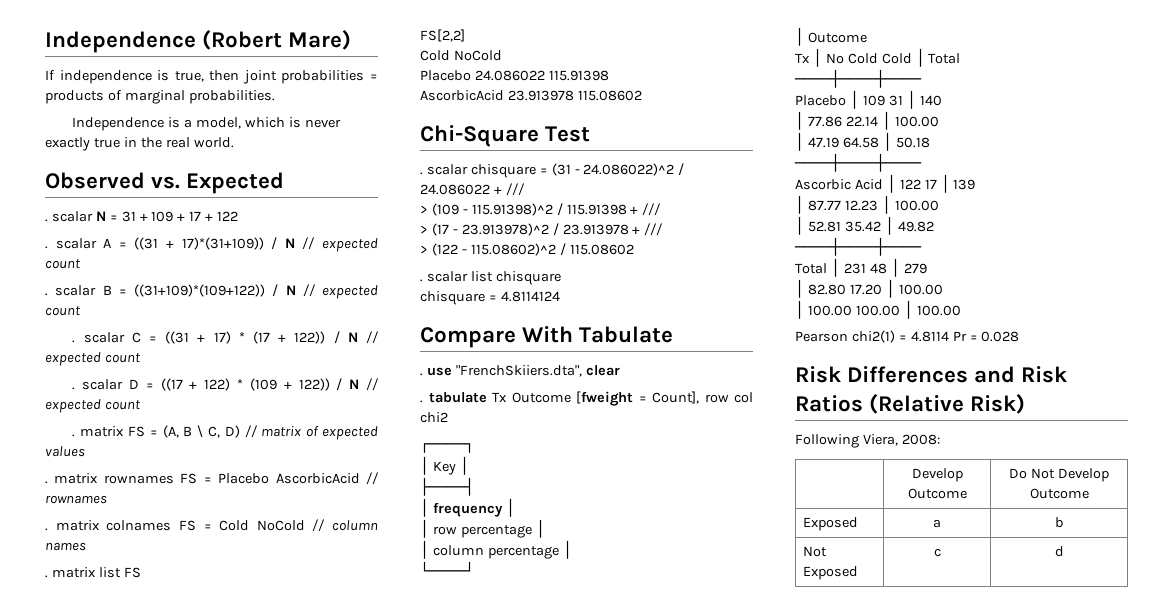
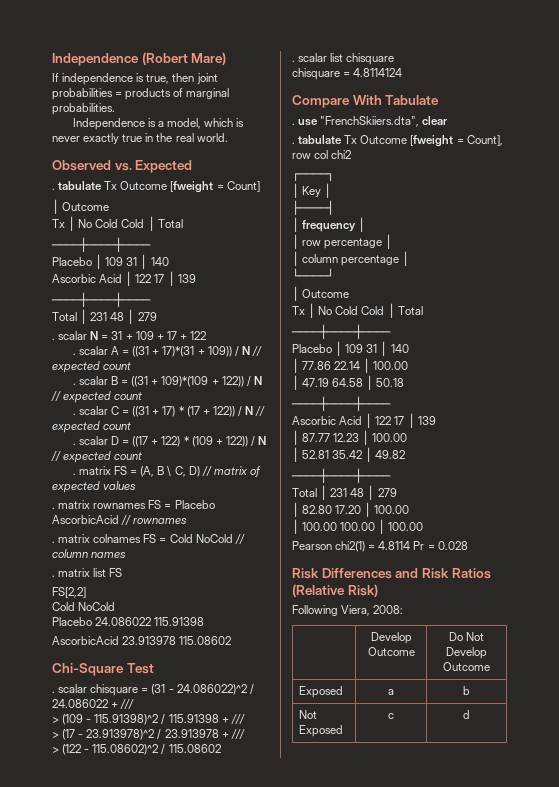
+ . tabulate Tx Outcome [fweight = Count]
+ │ Outcome
+ Tx │ No Cold Cold │ Total
+ ────┼────┼────
+ Placebo │ 109 31 │ 140
+ Ascorbic Acid │ 122 17 │ 139
+ ────┼────┼────
+ Total │ 231 48 │ 279
- . scalar A = ((31 + 17)*(31+109)) / N // expected count
+ . scalar A = ((31 + 17)*(31 + 109)) / N // expected count
- . scalar B = ((31+109)*(109+122)) / N // expected count
+ . scalar B = ((31 + 109)*(109 + 122)) / N // expected count

